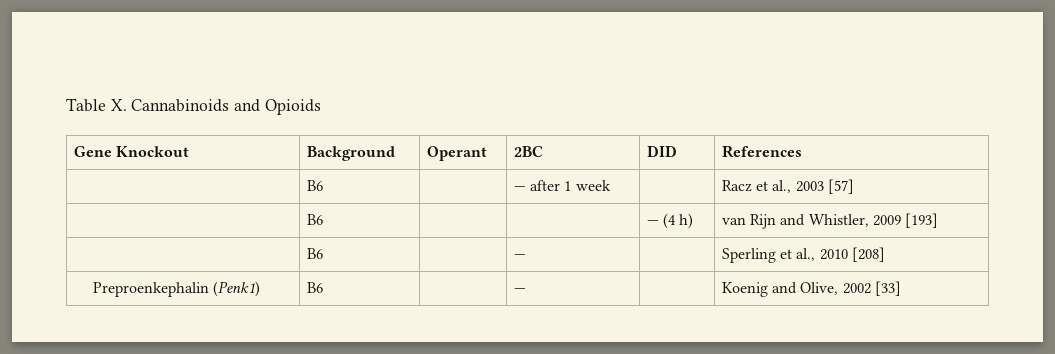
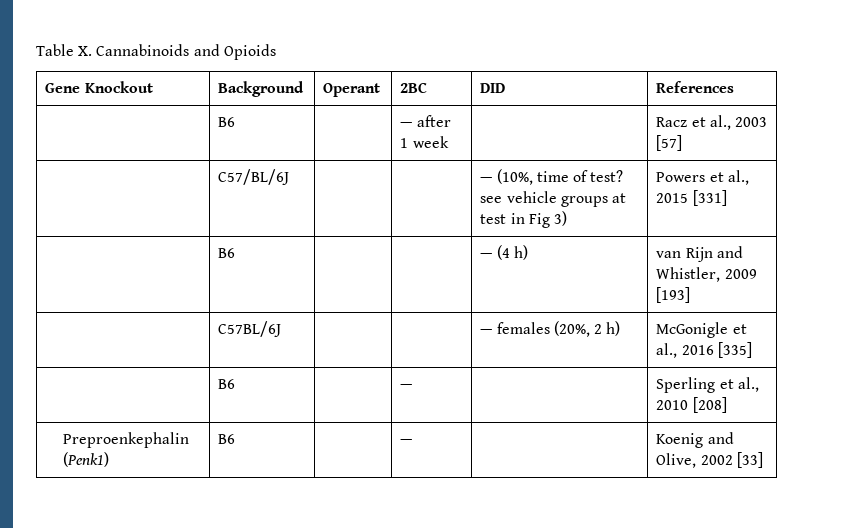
+ | C57/BL/6J | | | — (10%, time of test? see vehicle groups at test in Fig 3) | Powers et al., 2015 [331]
+ | C57BL/6J | | | — females (20%, 2 h) | McGonigle et al., 2016 [335]

